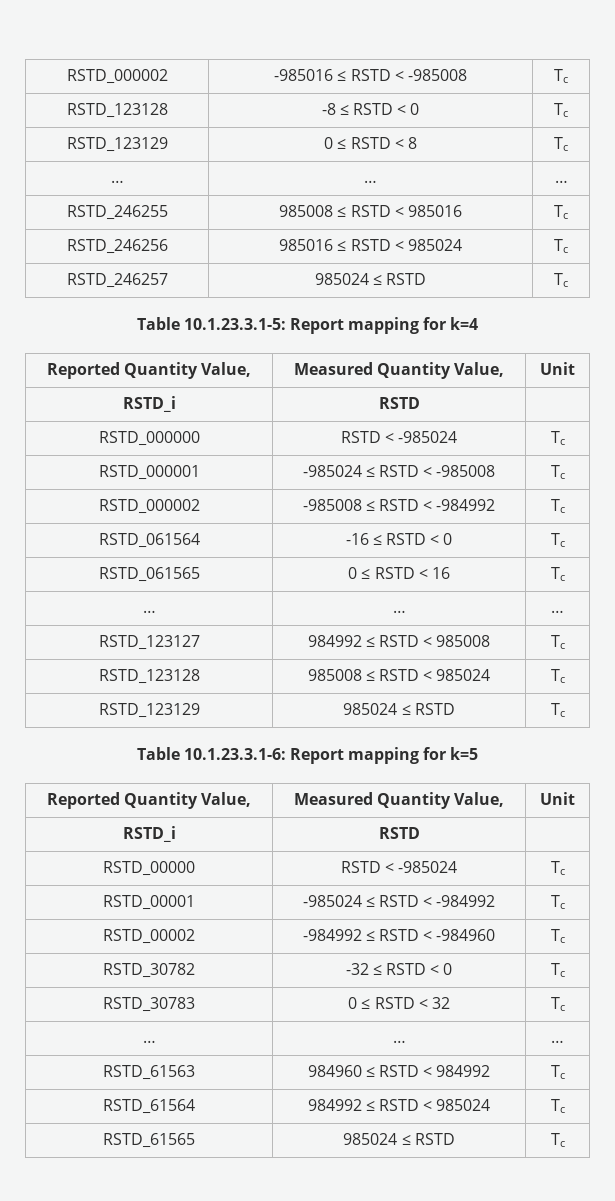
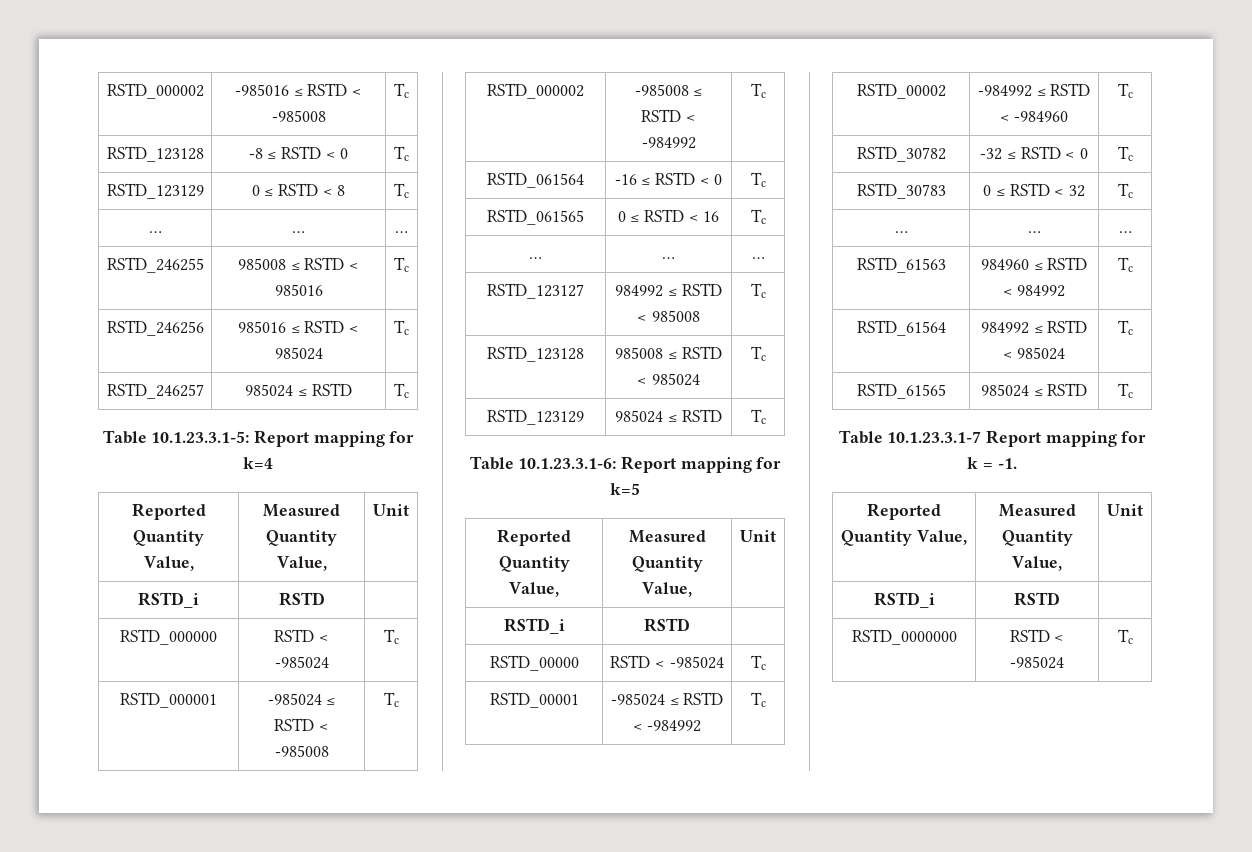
+ Table 10.1.23.3.1-7 Report mapping for k = -1.
+ Reported Quantity Value, | Measured Quantity Value, | Unit
+ RSTD_i | RSTD |
+ RSTD_0000000 | RSTD < -985024 | Tc

